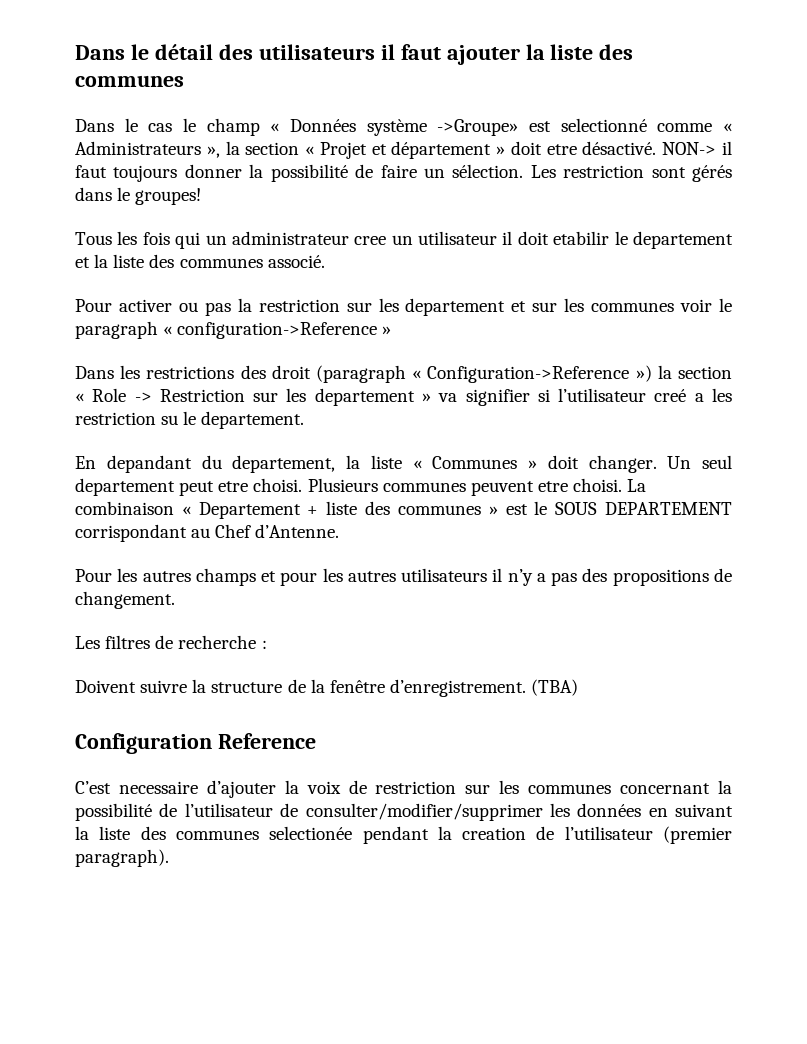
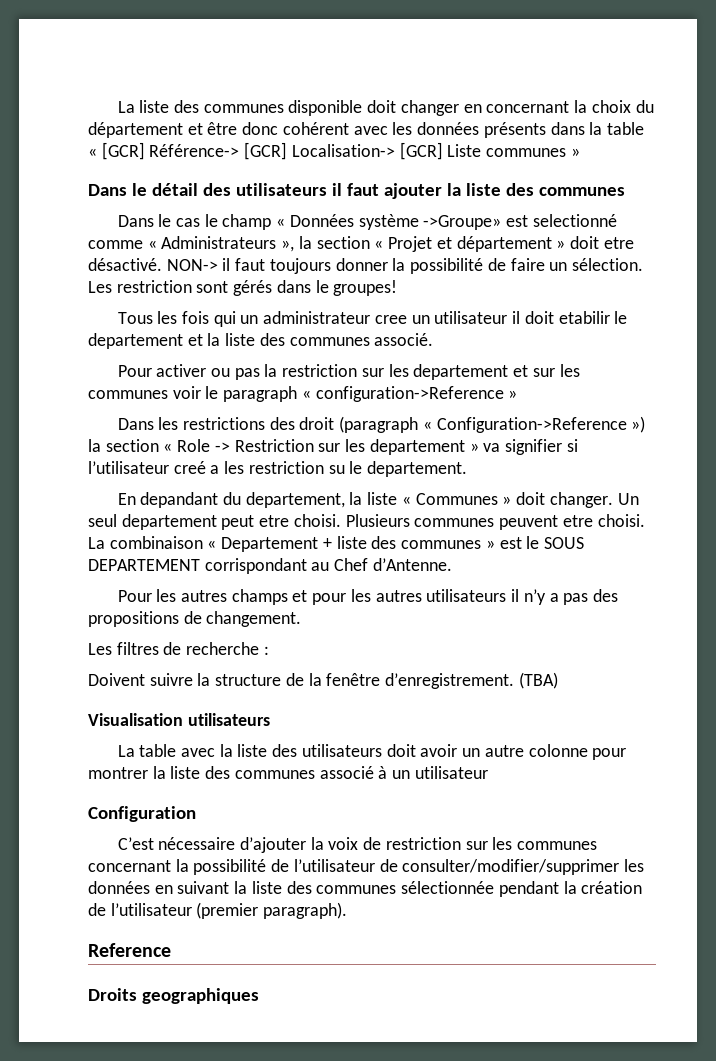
+ La liste des communes disponible doit changer en concernant la choix du département et être donc cohérent avec les données présents dans la table « [GCR] Référence-> [GCR] Localisation-> [GCR] Liste communes »
+ Visualisation utilisateurs
+ La table avec la liste des utilisateurs doit avoir un autre colonne pour montrer la liste des communes associé à un utilisateur
- Configuration Reference
+ Configuration
- C’est necessaire d’ajouter la voix de restriction sur les communes concernant la possibilité de l’utilisateur de consulter/modifier/supprimer les données en suivant la liste des communes selectionée pendant la creation de l’utilisateur (premier paragraph).
+ C’est nécessaire d’ajouter la voix de restriction sur les communes concernant la possibilité de l’utilisateur de consulter/modifier/supprimer les données en suivant la liste des communes sélectionnée pendant la création de l’utilisateur (premier paragraph).
+ Reference
+ Droits geographiques

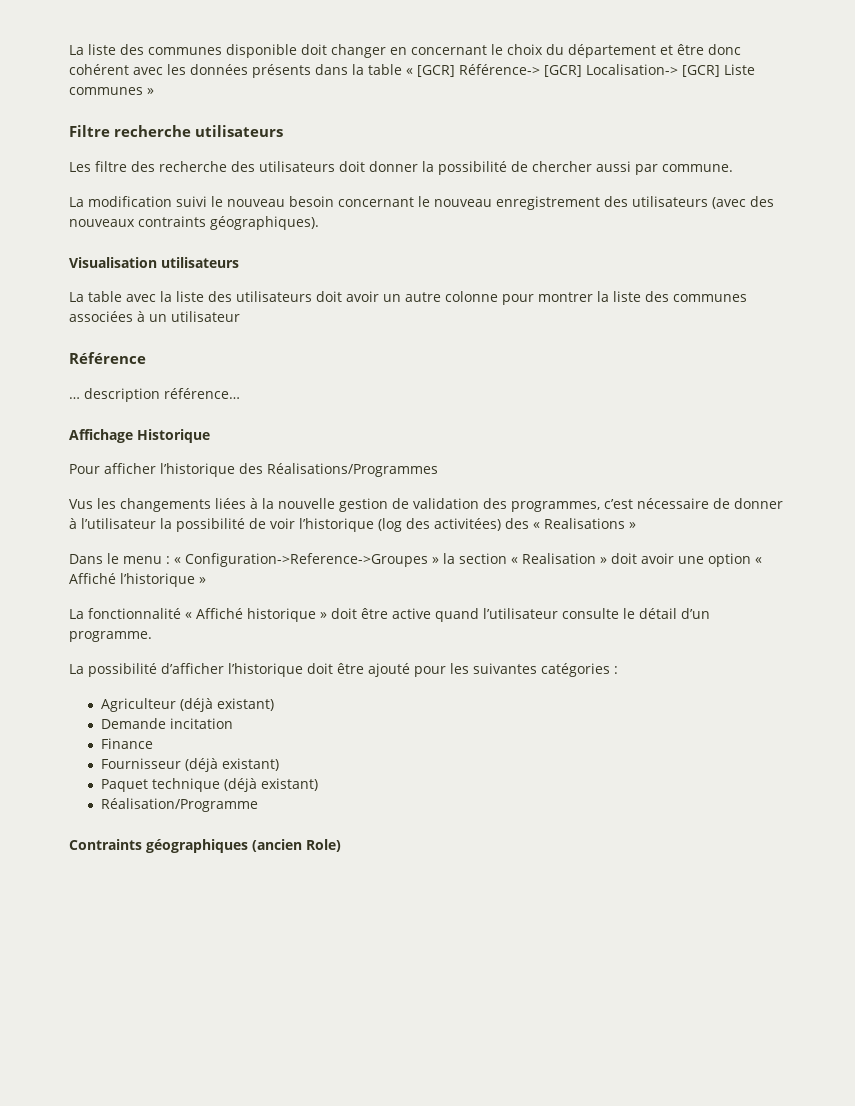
- La liste des communes disponible doit changer en concernant la choix du département et être donc cohérent avec les données présents dans la table « [GCR] Référence-> [GCR] Localisation-> [GCR] Liste communes »
+ La liste des communes disponible doit changer en concernant le choix du département et être donc cohérent avec les données présents dans la table « [GCR] Référence-> [GCR] Localisation-> [GCR] Liste communes »
- Dans le détail des utilisateurs il faut ajouter la liste des communes
- Dans le cas le champ « Données système ->Groupe» est selectionné comme « Administrateurs », la section « Projet et département » doit etre désactivé. NON-> il faut toujours donner la possibilité de faire un sélection. Les restriction sont gérés dans le groupes!
- Tous les fois qui un administrateur cree un utilisateur il doit etabilir le departement et la liste des communes associé.
- Pour activer ou pas la restriction sur les departement et sur les communes voir le paragraph « configuration->Reference »
- Dans les restrictions des droit (paragraph « Configuration->Reference ») la section « Role -> Restriction sur les departement » va signifier si l’utilisateur creé a les restriction su le departement.
- En depandant du departement, la liste « Communes » doit changer. Un seul departement peut etre choisi. Plusieurs communes peuvent etre choisi. La combinaison « Departement + liste des communes » est le SOUS DEPARTEMENT corrispondant au Chef d’Antenne.
- Pour les autres champs et pour les autres utilisateurs il n’y a pas des propositions de changement.
- Les filtres de recherche :
- Doivent suivre la structure de la fenêtre d’enregistrement. (TBA)
+ Filtre recherche utilisateurs
+ Les filtre des recherche des utilisateurs doit donner la possibilité de chercher aussi par commune.
+ La modification suivi le nouveau besoin concernant le nouveau enregistrement des utilisateurs (avec des nouveaux contraints géographiques).
- La table avec la liste des utilisateurs doit avoir un autre colonne pour montrer la liste des communes associé à un utilisateur
+ La table avec la liste des utilisateurs doit avoir un autre colonne pour montrer la liste des communes associées à un utilisateur
- Configuration
- C’est nécessaire d’ajouter la voix de restriction sur les communes concernant la possibilité de l’utilisateur de consulter/modifier/supprimer les données en suivant la liste des communes sélectionnée pendant la création de l’utilisateur (premier paragraph).
- Reference
- Droits geographiques
+ Référence
+ … description référence…
+ Affichage Historique
+ Pour afficher l’historique des Réalisations/Programmes
+ Vus les changements liées à la nouvelle gestion de validation des programmes, c’est nécessaire de donner à l’utilisateur la possibilité de voir l’historique (log des activitées) des « Realisations »
+ Dans le menu : « Configuration->Reference->Groupes » la section « Realisation » doit avoir une option « Affiché l’historique »
+ La fonctionnalité « Affiché historique » doit être active quand l’utilisateur consulte le détail d’un programme.
+ La possibilité d’afficher l’historique doit être ajouté pour les suivantes catégories :
+ Agriculteur (déjà existant)
+ Demande incitation
+ Finance
+ Fournisseur (déjà existant)
+ Paquet technique (déjà existant)
+ Réalisation/Programme
+ Contraints géographiques (ancien Role)

